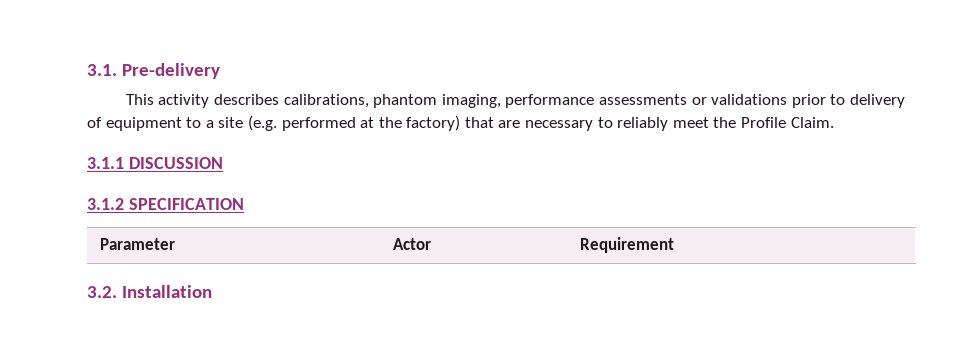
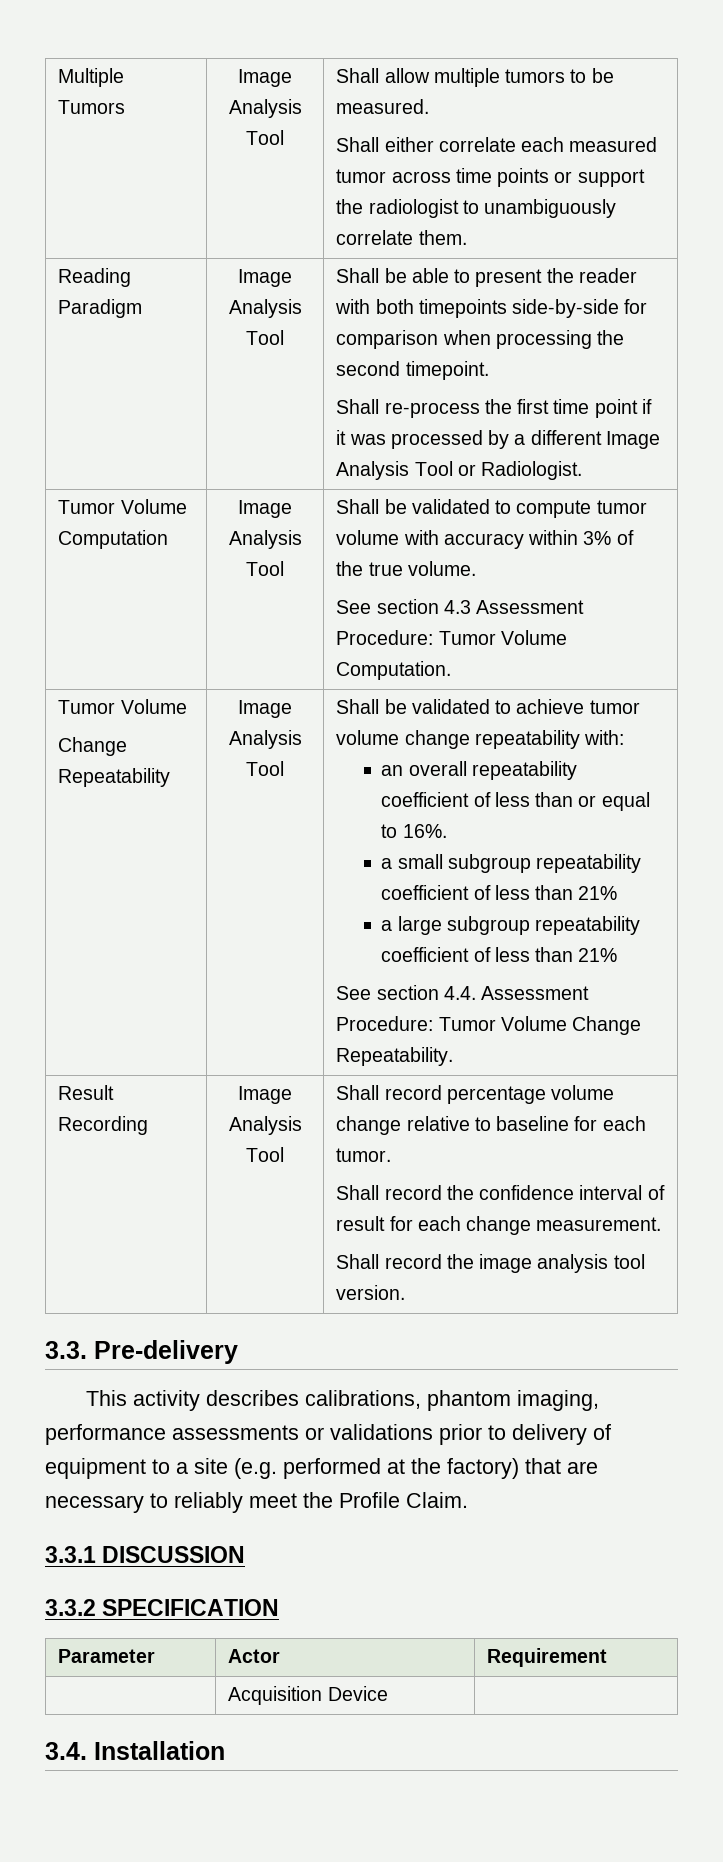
- 3.1. Pre-delivery
+ Multiple Tumors | Image Analysis Tool | Shall allow multiple tumors to be measured.
+ Shall either correlate each measured tumor across time points or support the radiologist to unambiguously correlate them.
+ Reading Paradigm | Image Analysis Tool | Shall be able to present the reader with both timepoints side-by-side for comparison when processing the second timepoint.
+ Shall re-process the first time point if it was processed by a different Image Analysis Tool or Radiologist.
+ Tumor Volume Computation | Image Analysis Tool | Shall be validated to compute tumor volume with accuracy within 3% of the true volume.
+ See section 4.3 Assessment Procedure: Tumor Volume Computation.
+ Tumor Volume
+ Change Repeatability | Image Analysis Tool | Shall be validated to achieve tumor volume change repeatability with:
+ an overall repeatability coefficient of less than or equal to 16%.
+ a small subgroup repeatability coefficient of less than 21%
+ a large subgroup repeatability coefficient of less than 21%
+ See section 4.4. Assessment Procedure: Tumor Volume Change Repeatability.
+ Result Recording | Image Analysis Tool | Shall record percentage volume change relative to baseline for each tumor.
+ Shall record the confidence interval of result for each change measurement.
+ Shall record the image analysis tool version.
+ 3.3. Pre-delivery
- 3.1.1 DISCUSSION
+ 3.3.1 DISCUSSION
- 3.1.2 SPECIFICATION
+ 3.3.2 SPECIFICATION
- 3.2. Installation
+ | Acquisition Device |
+ 3.4. Installation

